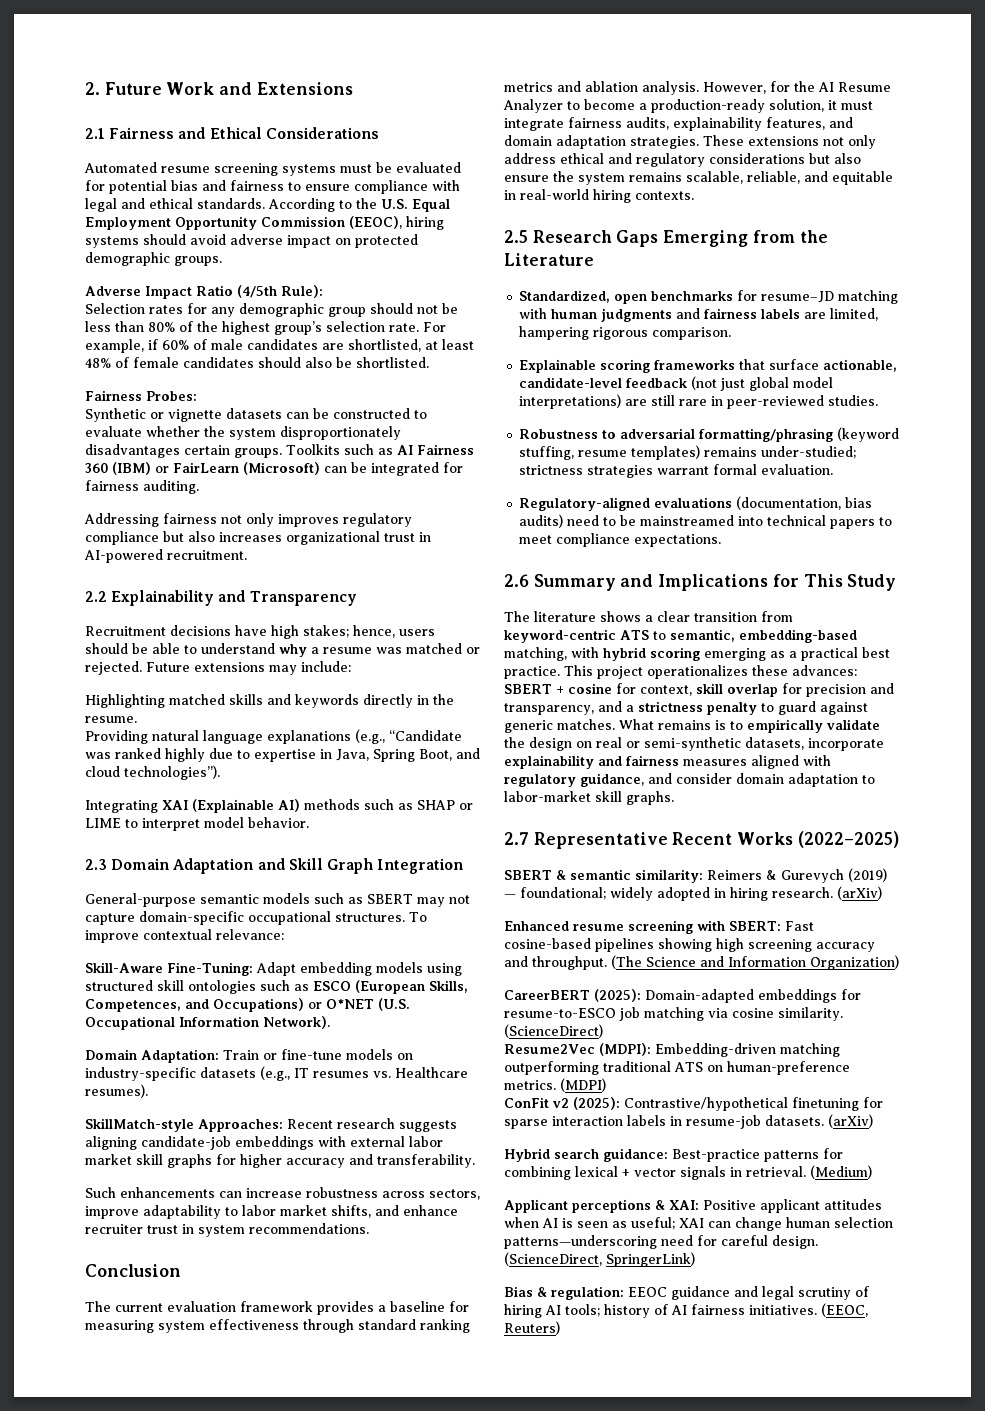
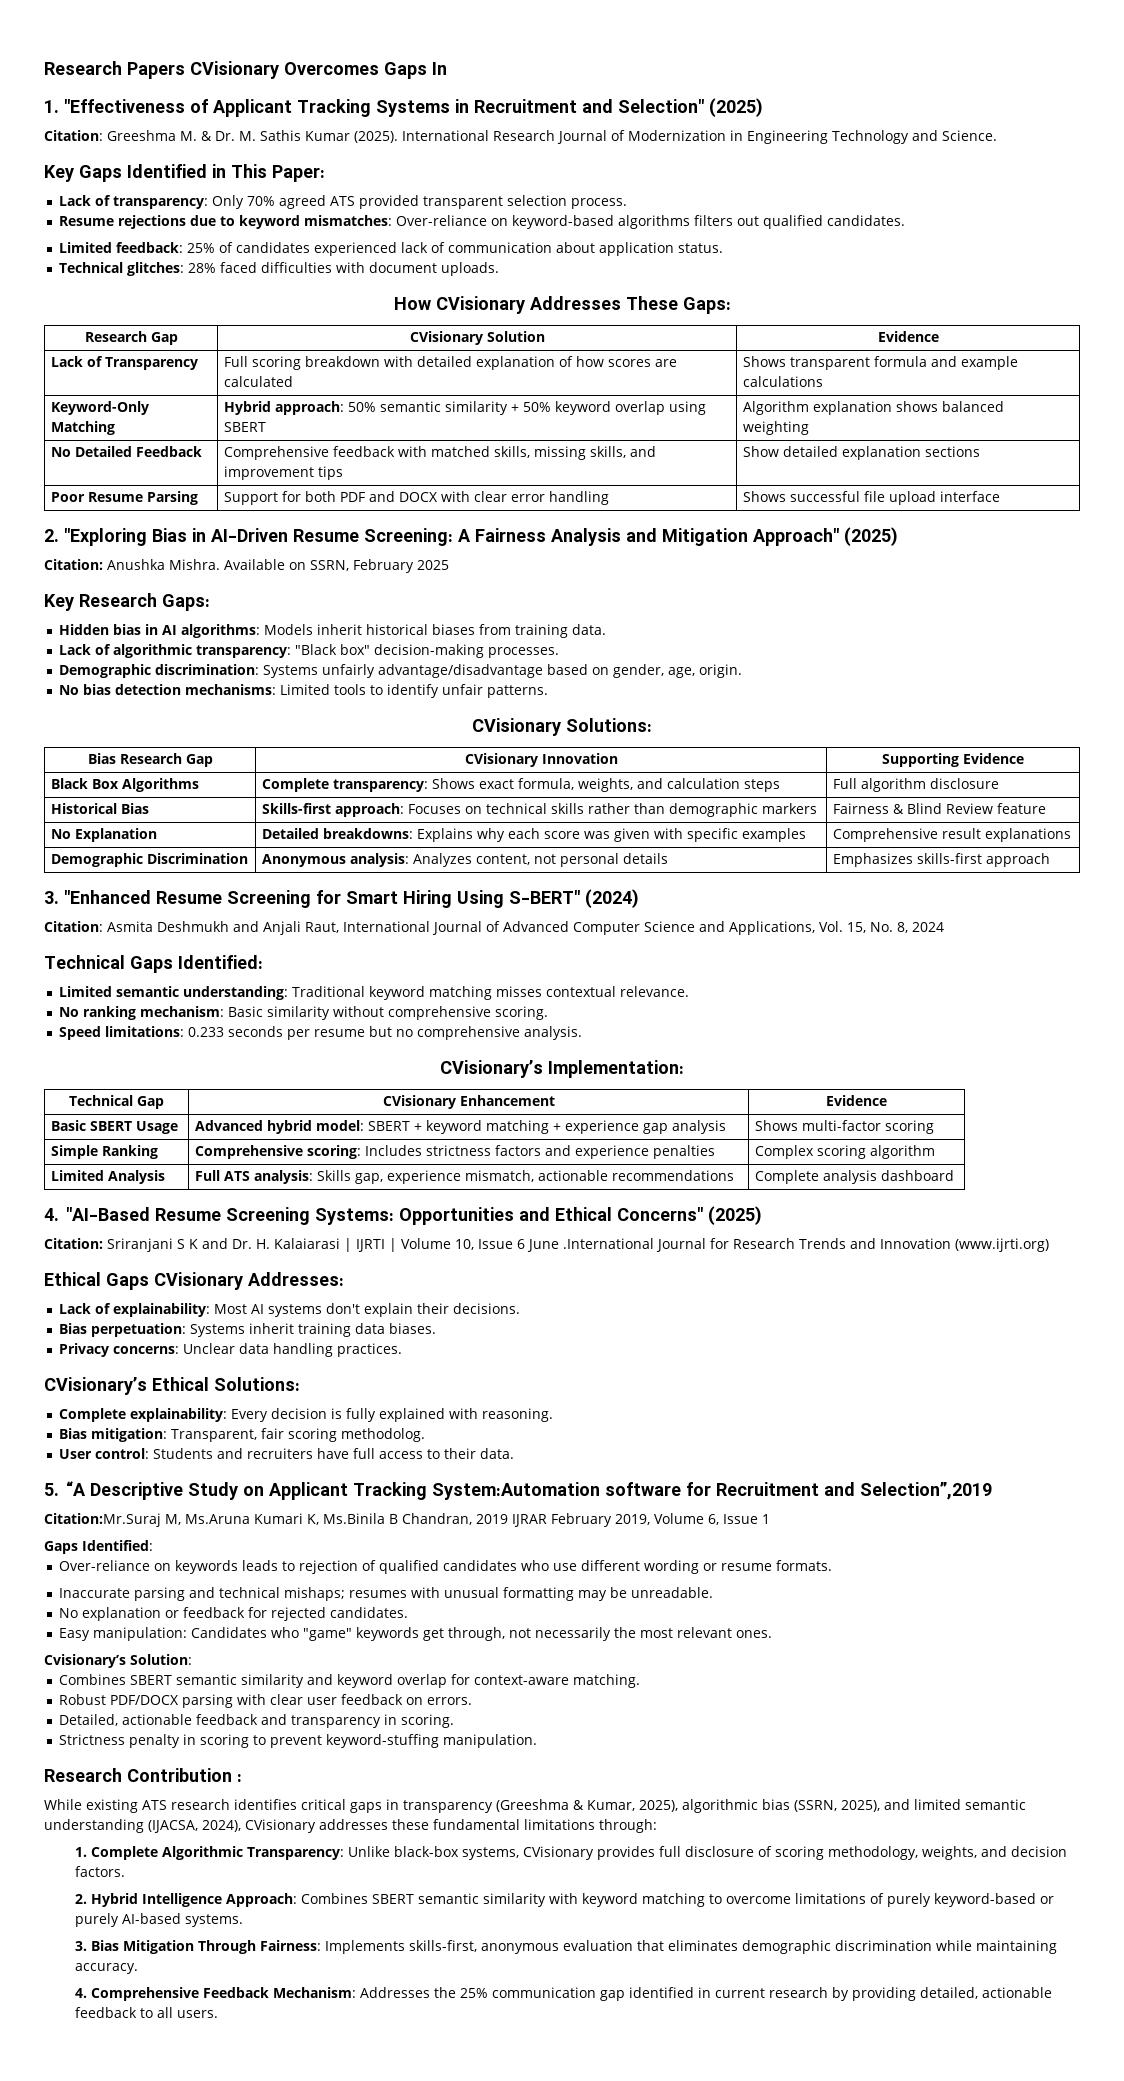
- 2. Future Work and Extensions
- 2.1 Fairness and Ethical Considerations
- Automated resume screening systems must be evaluated for potential bias and fairness to ensure compliance with legal and ethical standards. According to the U.S. Equal Employment Opportunity Commission (EEOC), hiring systems should avoid adverse impact on protected demographic groups.
- Adverse Impact Ratio (4/5th Rule):
- Selection rates for any demographic group should not be less than 80% of the highest group’s selection rate. For example, if 60% of male candidates are shortlisted, at least 48% of female candidates should also be shortlisted.
- Fairness Probes:
- Synthetic or vignette datasets can be constructed to evaluate whether the system disproportionately disadvantages certain groups. Toolkits such as AI Fairness 360 (IBM) or FairLearn (Microsoft) can be integrated for fairness auditing.
- Addressing fairness not only improves regulatory compliance but also increases organizational trust in AI-powered recruitment.
- 2.2 Explainability and Transparency
- Recruitment decisions have high stakes; hence, users should be able to understand why a resume was matched or rejected. Future extensions may include:
- Highlighting matched skills and keywords directly in the resume.
- Providing natural language explanations (e.g., “Candidate was ranked highly due to expertise in Java, Spring Boot, and cloud technologies”).
- Integrating XAI (Explainable AI) methods such as SHAP or LIME to interpret model behavior.
- 2.3 Domain Adaptation and Skill Graph Integration
- General-purpose semantic models such as SBERT may not capture domain-specific occupational structures. To improve contextual relevance:
- Skill-Aware Fine-Tuning: Adapt embedding models using structured skill ontologies such as ESCO (European Skills, Competences, and Occupations) or O*NET (U.S. Occupational Information Network).
- Domain Adaptation: Train or fine-tune models on industry-specific datasets (e.g., IT resumes vs. Healthcare resumes).
- SkillMatch-style Approaches: Recent research suggests aligning candidate-job embeddings with external labor market skill graphs for higher accuracy and transferability.
- Such enhancements can increase robustness across sectors, improve adaptability to labor market shifts, and enhance recruiter trust in system recommendations.
- Conclusion
- The current evaluation framework provides a baseline for measuring system effectiveness through standard ranking metrics and ablation analysis. However, for the AI Resume Analyzer to become a production-ready solution, it must integrate fairness audits, explainability features, and domain adaptation strategies. These extensions not only address ethical and regulatory considerations but also ensure the system remains scalable, reliable, and equitable in real-world hiring contexts.
- 2.5 Research Gaps Emerging from the Literature
- Standardized, open benchmarks for resume–JD matching with human judgments and fairness labels are limited, hampering rigorous comparison.
- Explainable scoring frameworks that surface actionable, candidate-level feedback (not just global model interpretations) are still rare in peer-reviewed studies.
- Robustness to adversarial formatting/phrasing (keyword stuffing, resume templates) remains under-studied; strictness strategies warrant formal evaluation.
- Regulatory-aligned evaluations (documentation, bias audits) need to be mainstreamed into technical papers to meet compliance expectations.
- 2.6 Summary and Implications for This Study
- The literature shows a clear transition from keyword-centric ATS to semantic, embedding-based matching, with hybrid scoring emerging as a practical best practice. This project operationalizes these advances: SBERT + cosine for context, skill overlap for precision and transparency, and a strictness penalty to guard against generic matches. What remains is to empirically validate the design on real or semi-synthetic datasets, incorporate explainability and fairness measures aligned with regulatory guidance, and consider domain adaptation to labor-market skill graphs.
- 2.7 Representative Recent Works (2022–2025)
- SBERT & semantic similarity: Reimers & Gurevych (2019) — foundational; widely adopted in hiring research. (arXiv)
- Enhanced resume screening with SBERT: Fast cosine-based pipelines showing high screening accuracy and throughput. (The Science and Information Organization)
- CareerBERT (2025): Domain-adapted embeddings for resume-to-ESCO job matching via cosine similarity. (ScienceDirect)
- Resume2Vec (MDPI): Embedding-driven matching outperforming traditional ATS on human-preference metrics. (MDPI)
- ConFit v2 (2025): Contrastive/hypothetical finetuning for sparse interaction labels in resume-job datasets. (arXiv)
- Hybrid search guidance: Best-practice patterns for combining lexical + vector signals in retrieval. (Medium)
- Applicant perceptions & XAI: Positive applicant attitudes when AI is seen as useful; XAI can change human selection patterns—underscoring need for careful design. (ScienceDirect, SpringerLink)
- Bias & regulation: EEOC guidance and legal scrutiny of hiring AI tools; history of AI fairness initiatives. (EEOC, Reuters)
+ Research Papers CVisionary Overcomes Gaps In
+ 1. "Effectiveness of Applicant Tracking Systems in Recruitment and Selection" (2025)
+ Citation: Greeshma M. & Dr. M. Sathis Kumar (2025). International Research Journal of Modernization in Engineering Technology and Science.
+ Key Gaps Identified in This Paper:
+ Lack of transparency: Only 70% agreed ATS provided transparent selection process.
+ Resume rejections due to keyword mismatches: Over-reliance on keyword-based algorithms filters out qualified candidates.
+ Limited feedback: 25% of candidates experienced lack of communication about application status.
+ Technical glitches: 28% faced difficulties with document uploads.
+ How CVisionary Addresses These Gaps:
+ Research Gap | CVisionary Solution | Evidence
+ Lack of Transparency | Full scoring breakdown with detailed explanation of how scores are calculated | Shows transparent formula and example calculations
+ Keyword-Only Matching | Hybrid approach: 50% semantic similarity + 50% keyword overlap using SBERT | Algorithm explanation shows balanced weighting
+ No Detailed Feedback | Comprehensive feedback with matched skills, missing skills, and improvement tips | Show detailed explanation sections
+ Poor Resume Parsing | Support for both PDF and DOCX with clear error handling | Shows successful file upload interface
+ 2. "Exploring Bias in AI-Driven Resume Screening: A Fairness Analysis and Mitigation Approach" (2025)
+ Citation: Anushka Mishra. Available on SSRN, February 2025
+ Key Research Gaps:
+ Hidden bias in AI algorithms: Models inherit historical biases from training data.
+ Lack of algorithmic transparency: "Black box" decision-making processes.
+ Demographic discrimination: Systems unfairly advantage/disadvantage based on gender, age, origin.
+ No bias detection mechanisms: Limited tools to identify unfair patterns.
+ CVisionary Solutions:
+ Bias Research Gap | CVisionary Innovation | Supporting Evidence
+ Black Box Algorithms | Complete transparency: Shows exact formula, weights, and calculation steps | Full algorithm disclosure
+ Historical Bias | Skills-first approach: Focuses on technical skills rather than demographic markers | Fairness & Blind Review feature
+ No Explanation | Detailed breakdowns: Explains why each score was given with specific examples | Comprehensive result explanations
+ Demographic Discrimination | Anonymous analysis: Analyzes content, not personal details | Emphasizes skills-first approach
+ 3. "Enhanced Resume Screening for Smart Hiring Using S-BERT" (2024)
+ Citation: Asmita Deshmukh and Anjali Raut, International Journal of Advanced Computer Science and Applications, Vol. 15, No. 8, 2024
+ Technical Gaps Identified:
+ Limited semantic understanding: Traditional keyword matching misses contextual relevance.
+ No ranking mechanism: Basic similarity without comprehensive scoring.
+ Speed limitations: 0.233 seconds per resume but no comprehensive analysis.
+ CVisionary’s Implementation:
+ Technical Gap | CVisionary Enhancement | Evidence
+ Basic SBERT Usage | Advanced hybrid model: SBERT + keyword matching + experience gap analysis | Shows multi-factor scoring
+ Simple Ranking | Comprehensive scoring: Includes strictness factors and experience penalties | Complex scoring algorithm
+ Limited Analysis | Full ATS analysis: Skills gap, experience mismatch, actionable recommendations | Complete analysis dashboard
+ 4. "AI-Based Resume Screening Systems: Opportunities and Ethical Concerns" (2025)
+ Citation: Sriranjani S K and Dr. H. Kalaiarasi | IJRTI | Volume 10, Issue 6 June .International Journal for Research Trends and Innovation (www.ijrti.org)
+ Ethical Gaps CVisionary Addresses:
+ Lack of explainability: Most AI systems don't explain their decisions.
+ Bias perpetuation: Systems inherit training data biases.
+ Privacy concerns: Unclear data handling practices.
+ CVisionary’s Ethical Solutions:
+ Complete explainability: Every decision is fully explained with reasoning.
+ Bias mitigation: Transparent, fair scoring methodolog.
+ User control: Students and recruiters have full access to their data.
+ 5. “A Descriptive Study on Applicant Tracking System:Automation software for Recruitment and Selection”,2019
+ Citation:Mr.Suraj M, Ms.Aruna Kumari K, Ms.Binila B Chandran, 2019 IJRAR February 2019, Volume 6, Issue 1
+ Gaps Identified:
+ Over-reliance on keywords leads to rejection of qualified candidates who use different wording or resume formats.
+ Inaccurate parsing and technical mishaps; resumes with unusual formatting may be unreadable.
+ No explanation or feedback for rejected candidates.
+ Easy manipulation: Candidates who "game" keywords get through, not necessarily the most relevant ones.
+ Cvisionary’s Solution:
+ Combines SBERT semantic similarity and keyword overlap for context-aware matching.
+ Robust PDF/DOCX parsing with clear user feedback on errors.
+ Detailed, actionable feedback and transparency in scoring.
+ Strictness penalty in scoring to prevent keyword-stuffing manipulation.
+ Research Contribution :
+ While existing ATS research identifies critical gaps in transparency (Greeshma & Kumar, 2025), algorithmic bias (SSRN, 2025), and limited semantic understanding (IJACSA, 2024), CVisionary addresses these fundamental limitations through:
+ 1. Complete Algorithmic Transparency: Unlike black-box systems, CVisionary provides full disclosure of scoring methodology, weights, and decision factors.
+ 2. Hybrid Intelligence Approach: Combines SBERT semantic similarity with keyword matching to overcome limitations of purely keyword-based or purely AI-based systems.
+ 3. Bias Mitigation Through Fairness: Implements skills-first, anonymous evaluation that eliminates demographic discrimination while maintaining accuracy.
+ 4. Comprehensive Feedback Mechanism: Addresses the 25% communication gap identified in current research by providing detailed, actionable feedback to all users.

